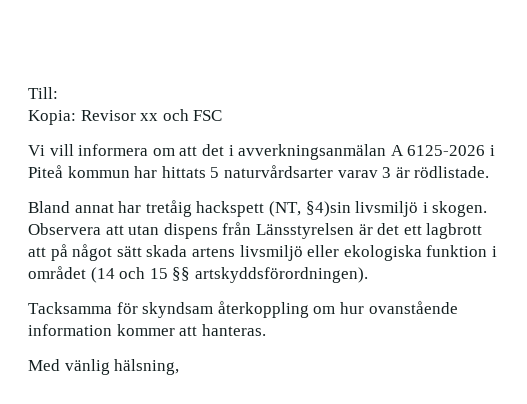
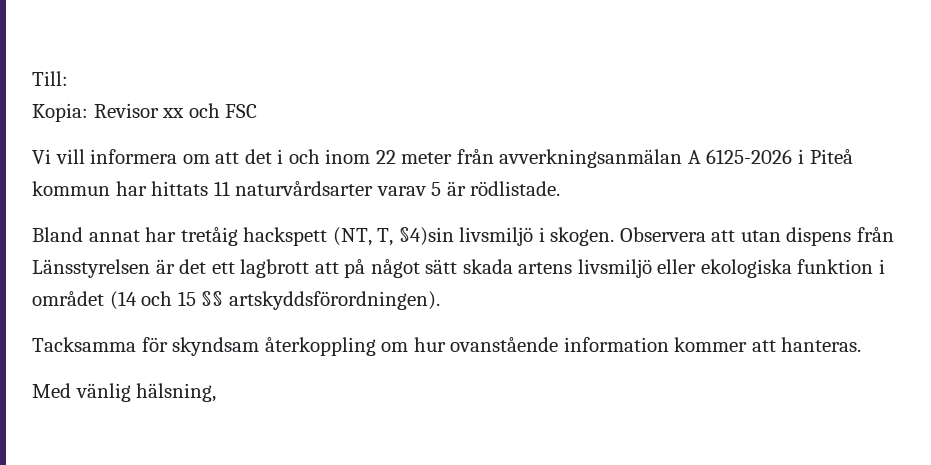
- Vi vill informera om att det i avverkningsanmälan A 6125-2026 i Piteå kommun har hittats 5 naturvårdsarter varav 3 är rödlistade.
+ Vi vill informera om att det i och inom 22 meter från avverkningsanmälan A 6125-2026 i Piteå kommun har hittats 11 naturvårdsarter varav 5 är rödlistade.
- Bland annat har tretåig hackspett (NT, §4)sin livsmiljö i skogen.
+ Bland annat har tretåig hackspett (NT, T, §4)sin livsmiljö i skogen.

